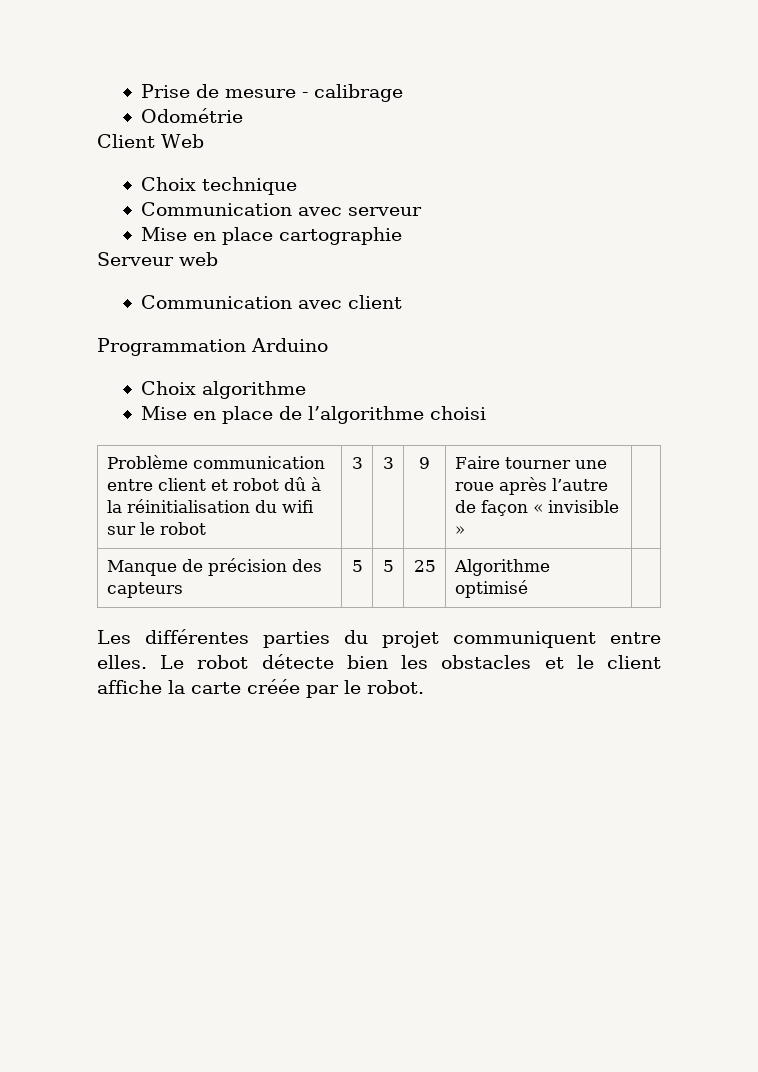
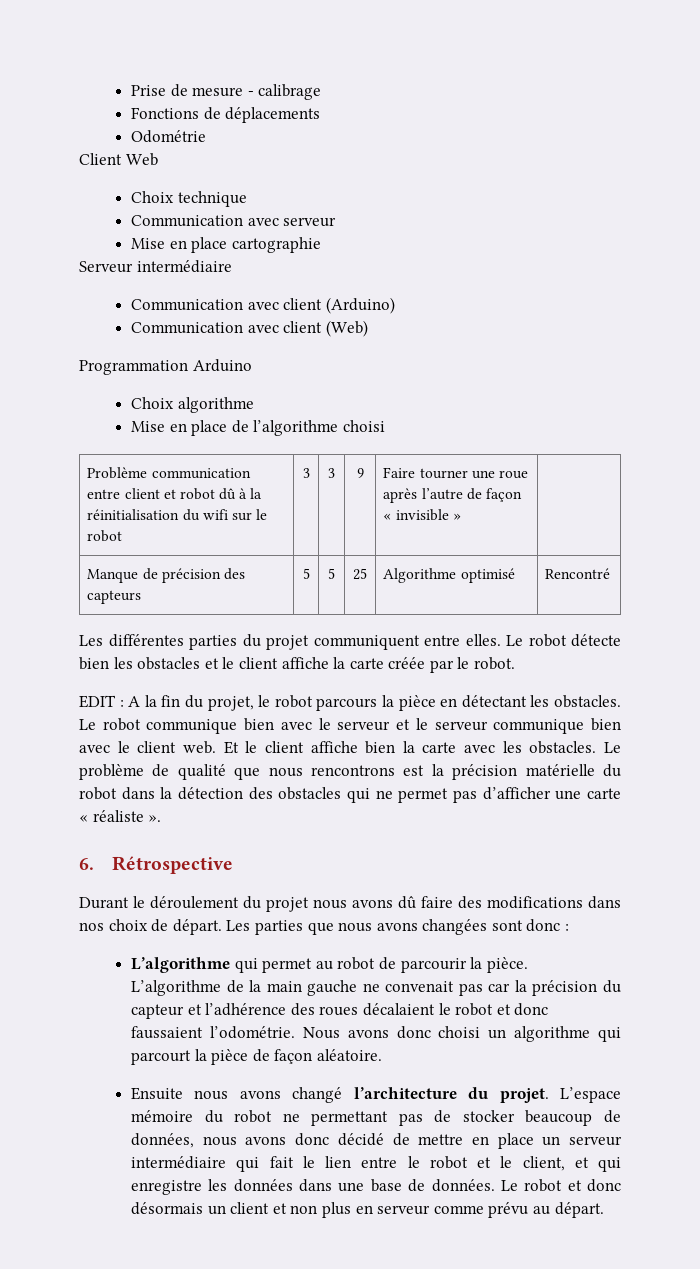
+ Fonctions de déplacements
- Serveur web
- Communication avec client
+ Serveur intermédiaire
+ Communication avec client (Arduino)
+ Communication avec client (Web)
- Manque de précision des capteurs | 5 | 5 | 25 | Algorithme optimisé |
+ Manque de précision des capteurs | 5 | 5 | 25 | Algorithme optimisé | Rencontré
+ EDIT : A la fin du projet, le robot parcours la pièce en détectant les obstacles. Le robot communique bien avec le serveur et le serveur communique bien avec le client web. Et le client affiche bien la carte avec les obstacles. Le problème de qualité que nous rencontrons est la précision matérielle du robot dans la détection des obstacles qui ne permet pas d’afficher une carte « réaliste ».
+ 6. Rétrospective
+ Durant le déroulement du projet nous avons dû faire des modifications dans nos choix de départ. Les parties que nous avons changées sont donc :
+ L’algorithme qui permet au robot de parcourir la pièce. L’algorithme de la main gauche ne convenait pas car la précision du capteur et l’adhérence des roues décalaient le robot et donc faussaient l’odométrie. Nous avons donc choisi un algorithme qui parcourt la pièce de façon aléatoire.
+ Ensuite nous avons changé l’architecture du projet. L’espace mémoire du robot ne permettant pas de stocker beaucoup de données, nous avons donc décidé de mettre en place un serveur intermédiaire qui fait le lien entre le robot et le client, et qui enregistre les données dans une base de données. Le robot et donc désormais un client et non plus en serveur comme prévu au départ.

